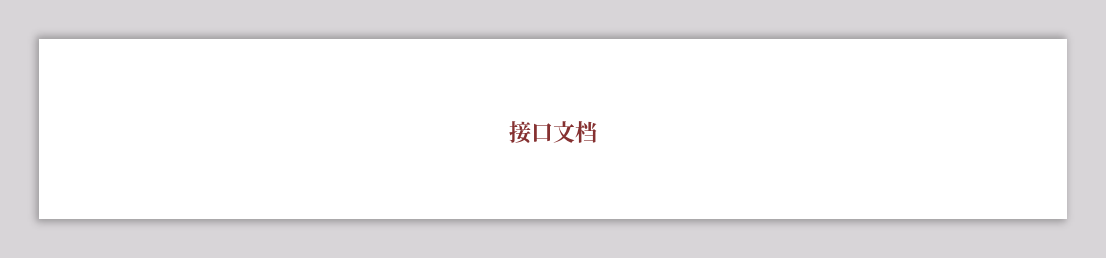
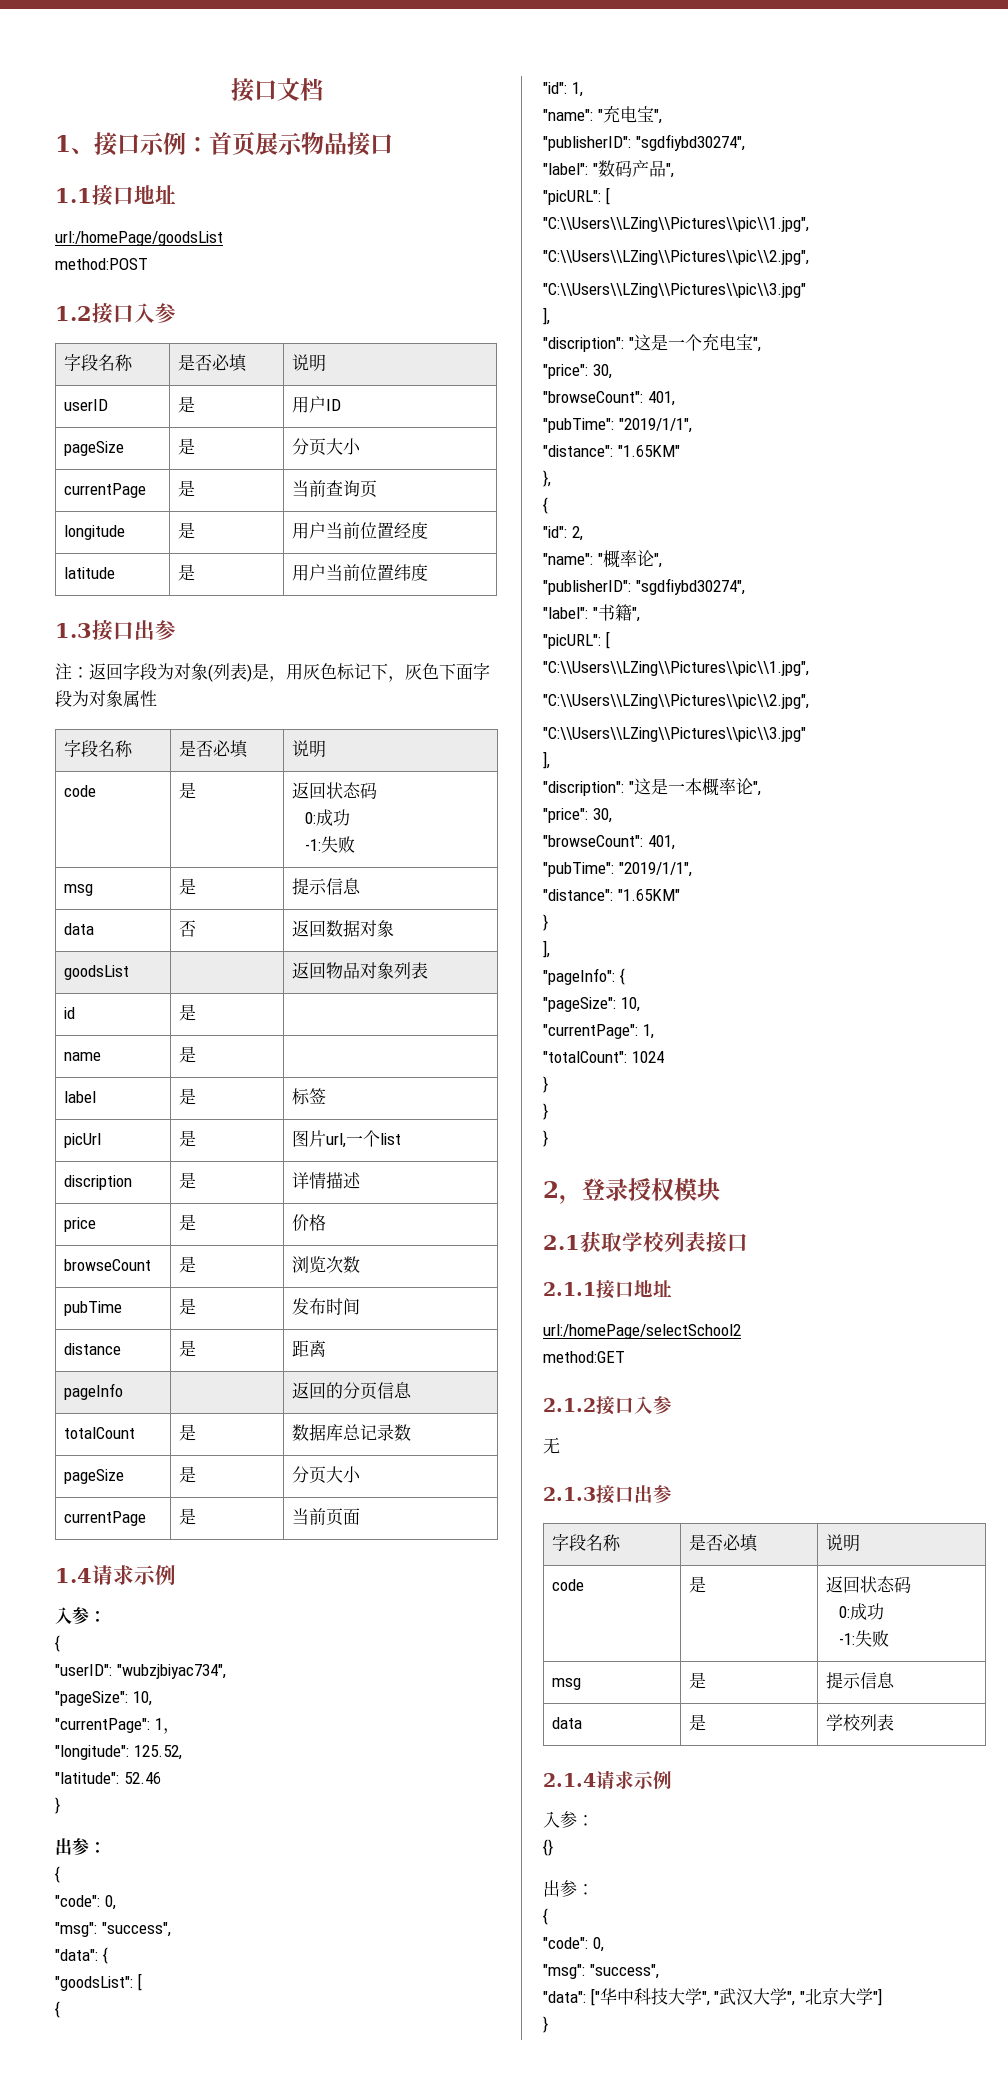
+ 1、接口示例：首页展示物品接口
+ 1.1接口地址
+ url:/homePage/goodsList
+ method:POST
+ 1.2接口入参
+ 字段名称 | 是否必填 | 说明
+ userID | 是 | 用户ID
+ pageSize | 是 | 分页大小
+ currentPage | 是 | 当前查询页
+ longitude | 是 | 用户当前位置经度
+ latitude | 是 | 用户当前位置纬度
+ 1.3接口出参
+ 注：返回字段为对象(列表)是，用灰色标记下，灰色下面字段为对象属性
+ 字段名称 | 是否必填 | 说明
+ code | 是 | 返回状态码
+ 0:成功
+ -1:失败
+ msg | 是 | 提示信息
+ data | 否 | 返回数据对象
+ goodsList | | 返回物品对象列表
+ id | 是 |
+ name | 是 |
+ label | 是 | 标签
+ picUrl | 是 | 图片url,一个list
+ discription | 是 | 详情描述
+ price | 是 | 价格
+ browseCount | 是 | 浏览次数
+ pubTime | 是 | 发布时间
+ distance | 是 | 距离
+ pageInfo | | 返回的分页信息
+ totalCount | 是 | 数据库总记录数
+ pageSize | 是 | 分页大小
+ currentPage | 是 | 当前页面
+ 1.4请求示例
+ 入参：
+ {
+ "userID": "wubzjbiyac734",
+ "pageSize": 10,
+ "currentPage": 1，
+ "longitude": 125.52,
+ "latitude": 52.46
+ }
+ 出参：
+ {
+ "code": 0,
+ "msg": "success",
+ "data": {
+ "goodsList": [
+ {
+ "id": 1,
+ "name": "充电宝",
+ "publisherID": "sgdfiybd30274",
+ "label": "数码产品",
+ "picURL": [
+ "C:\\Users\\LZing\\Pictures\\pic\\1.jpg",
+ "C:\\Users\\LZing\\Pictures\\pic\\2.jpg",
+ "C:\\Users\\LZing\\Pictures\\pic\\3.jpg"
+ ],
+ "discription": "这是一个充电宝",
+ "price": 30,
+ "browseCount": 401,
+ "pubTime": "2019/1/1",
+ "distance": "1.65KM"
+ },
+ {
+ "id": 2,
+ "name": "概率论",
+ "publisherID": "sgdfiybd30274",
+ "label": "书籍",
+ "picURL": [
+ "C:\\Users\\LZing\\Pictures\\pic\\1.jpg",
+ "C:\\Users\\LZing\\Pictures\\pic\\2.jpg",
+ "C:\\Users\\LZing\\Pictures\\pic\\3.jpg"
+ ],
+ "discription": "这是一本概率论",
+ "price": 30,
+ "browseCount": 401,
+ "pubTime": "2019/1/1",
+ "distance": "1.65KM"
+ }
+ ],
+ "pageInfo": {
+ "pageSize": 10,
+ "currentPage": 1,
+ "totalCount": 1024
+ }
+ }
+ }
+ 2，登录授权模块
+ 2.1获取学校列表接口
+ 2.1.1接口地址
+ url:/homePage/selectSchool2
+ method:GET
+ 2.1.2接口入参
+ 无
+ 2.1.3接口出参
+ 字段名称 | 是否必填 | 说明
+ code | 是 | 返回状态码
+ 0:成功
+ -1:失败
+ msg | 是 | 提示信息
+ data | 是 | 学校列表
+ 2.1.4请求示例
+ 入参：
+ {}
+ 出参：
+ {
+ "code": 0,
+ "msg": "success",
+ "data": ["华中科技大学", "武汉大学", "北京大学"]
+ }

